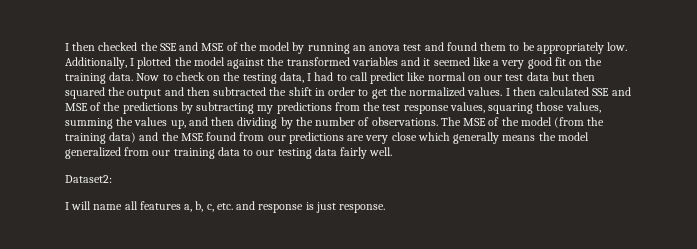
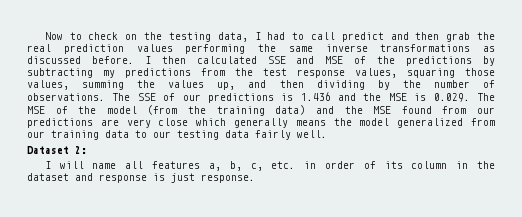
- I then checked the SSE and MSE of the model by running an anova test and found them to be appropriately low. Additionally, I plotted the model against the transformed variables and it seemed like a very good fit on the training data. Now to check on the testing data, I had to call predict like normal on our test data but then squared the output and then subtracted the shift in order to get the normalized values.
+ Now to check on the testing data, I had to call predict and then grab the real prediction values performing the same inverse transformations as discussed before.
- The MSE of the model (from the training data) and the MSE found from our predictions are very close which generally means the model generalized from our training data to our testing data fairly well.
+ The SSE of our predictions is 1.436 and the MSE is 0.029. The MSE of the model (from the training data) and the MSE found from our predictions are very close which generally means the model generalized from our training data to our testing data fairly well.
- Dataset2:
+ Dataset 2:
- I will name all features a, b, c, etc. and response is just response.
+ I will name all features a, b, c, etc. in order of its column in the dataset and response is just response.

